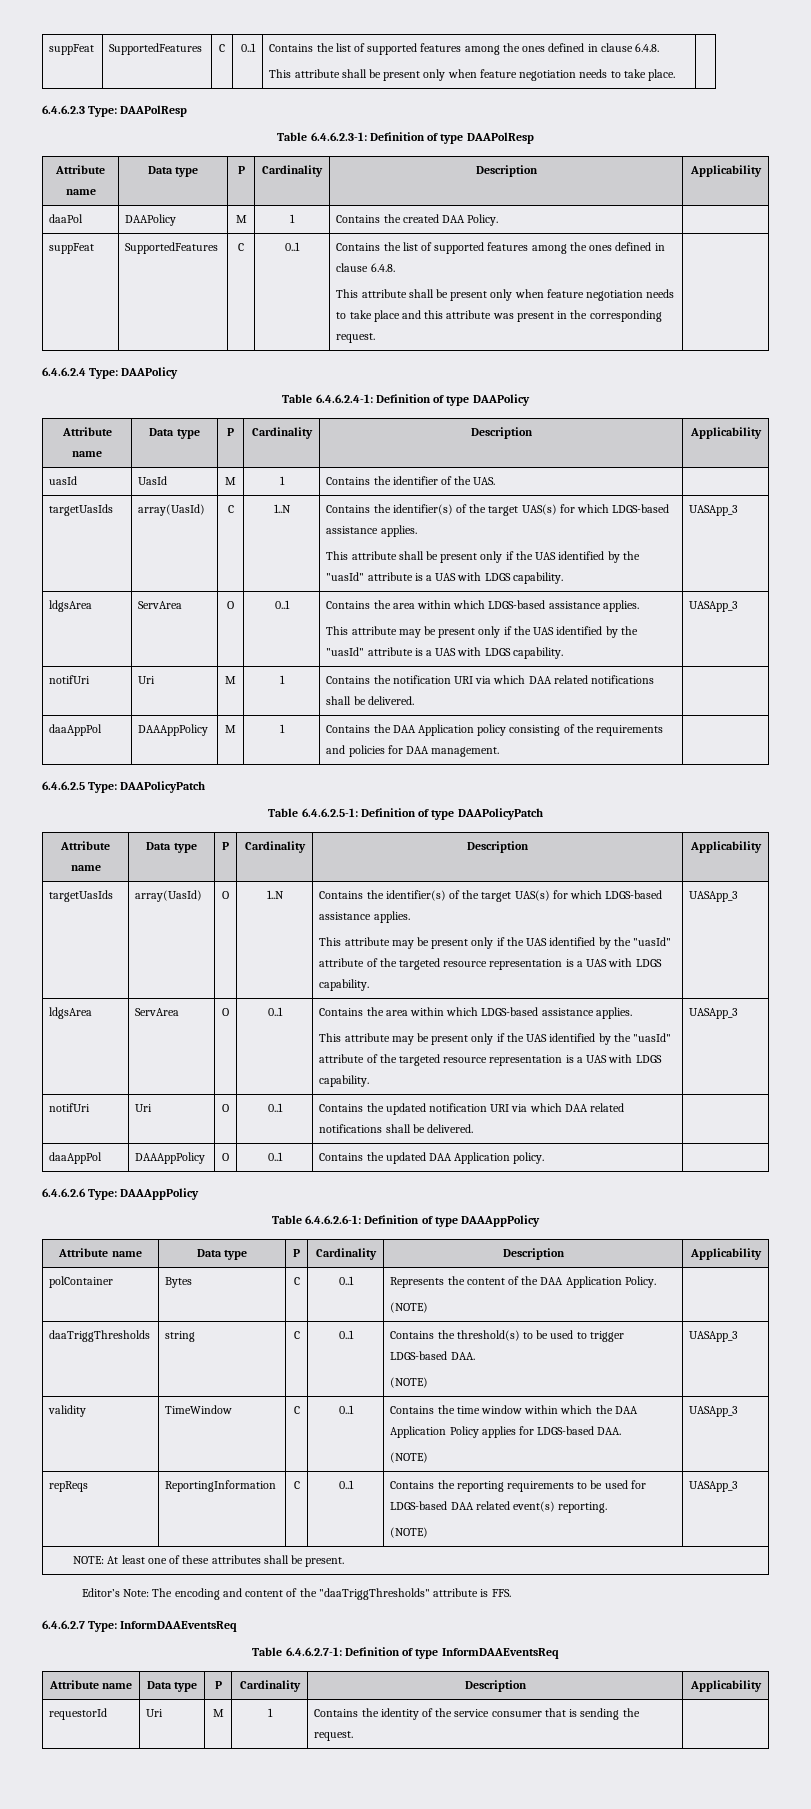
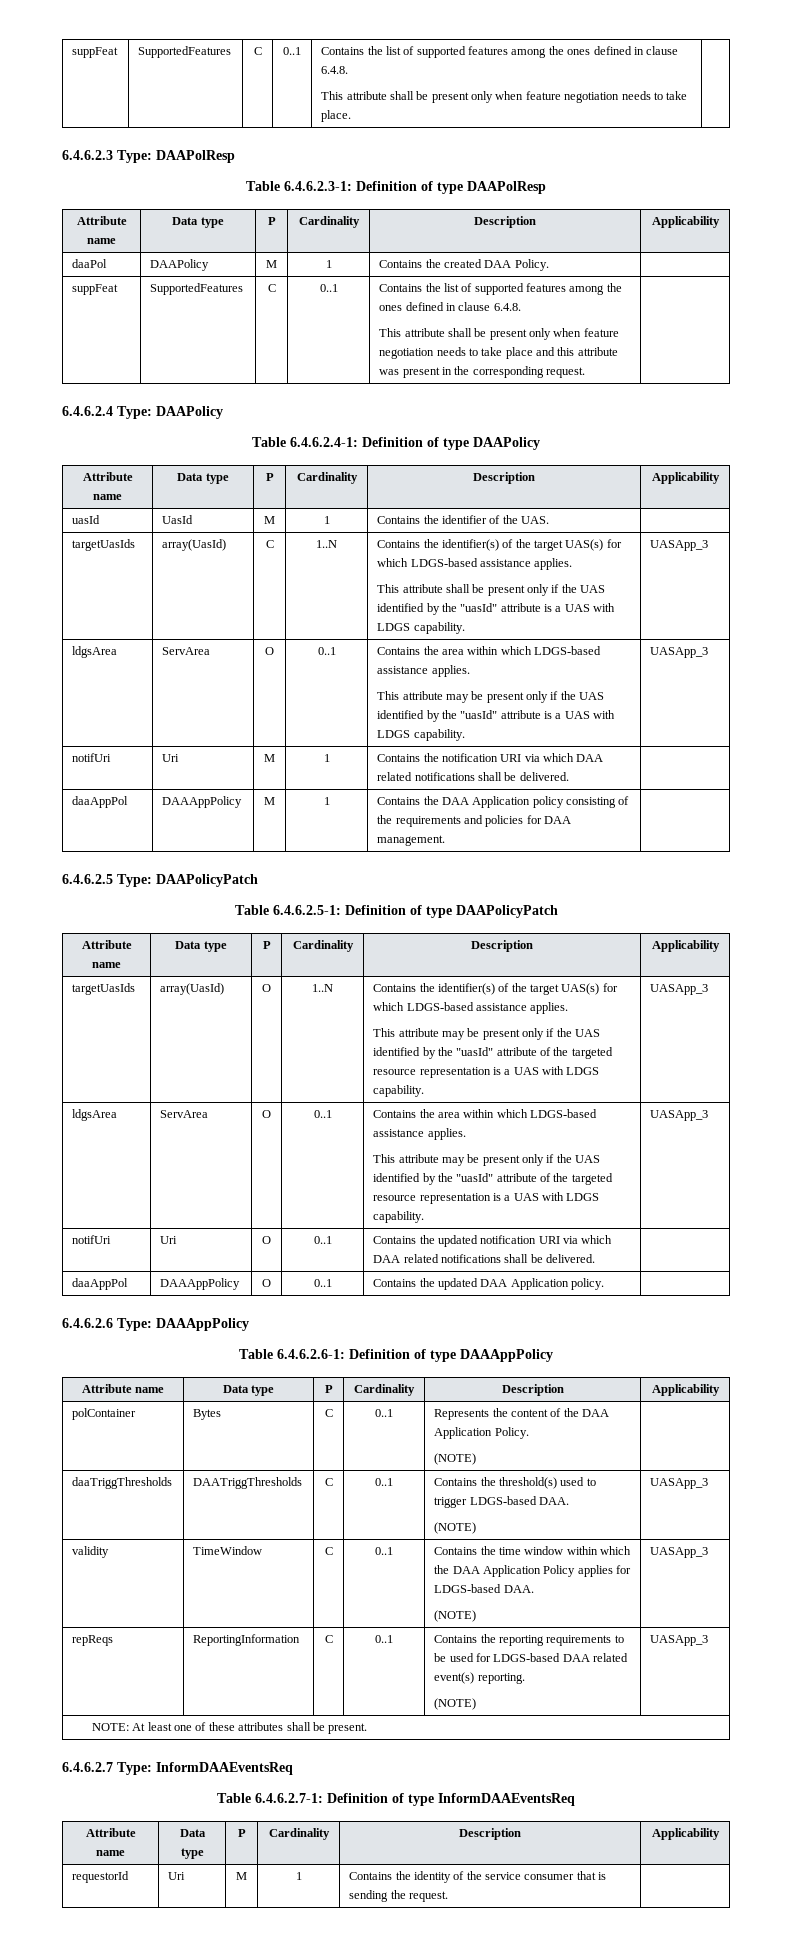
- daaTriggThresholds | string | C | 0..1 | Contains the threshold(s) to be used to trigger LDGS-based DAA.
+ daaTriggThresholds | DAATriggThresholds | C | 0..1 | Contains the threshold(s) used to trigger LDGS-based DAA.
- Editor’s Note: The encoding and content of the "daaTriggThresholds" attribute is FFS.

